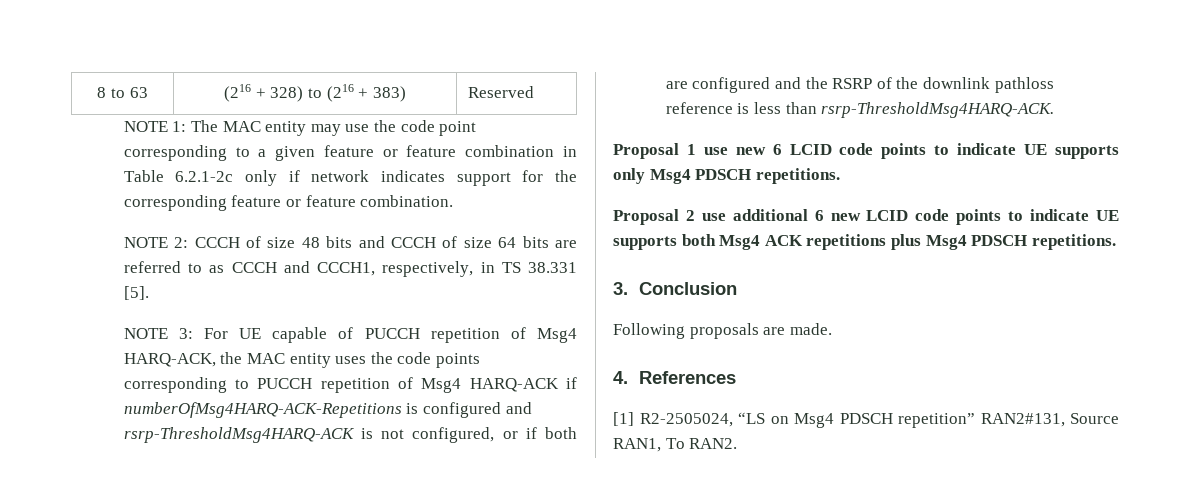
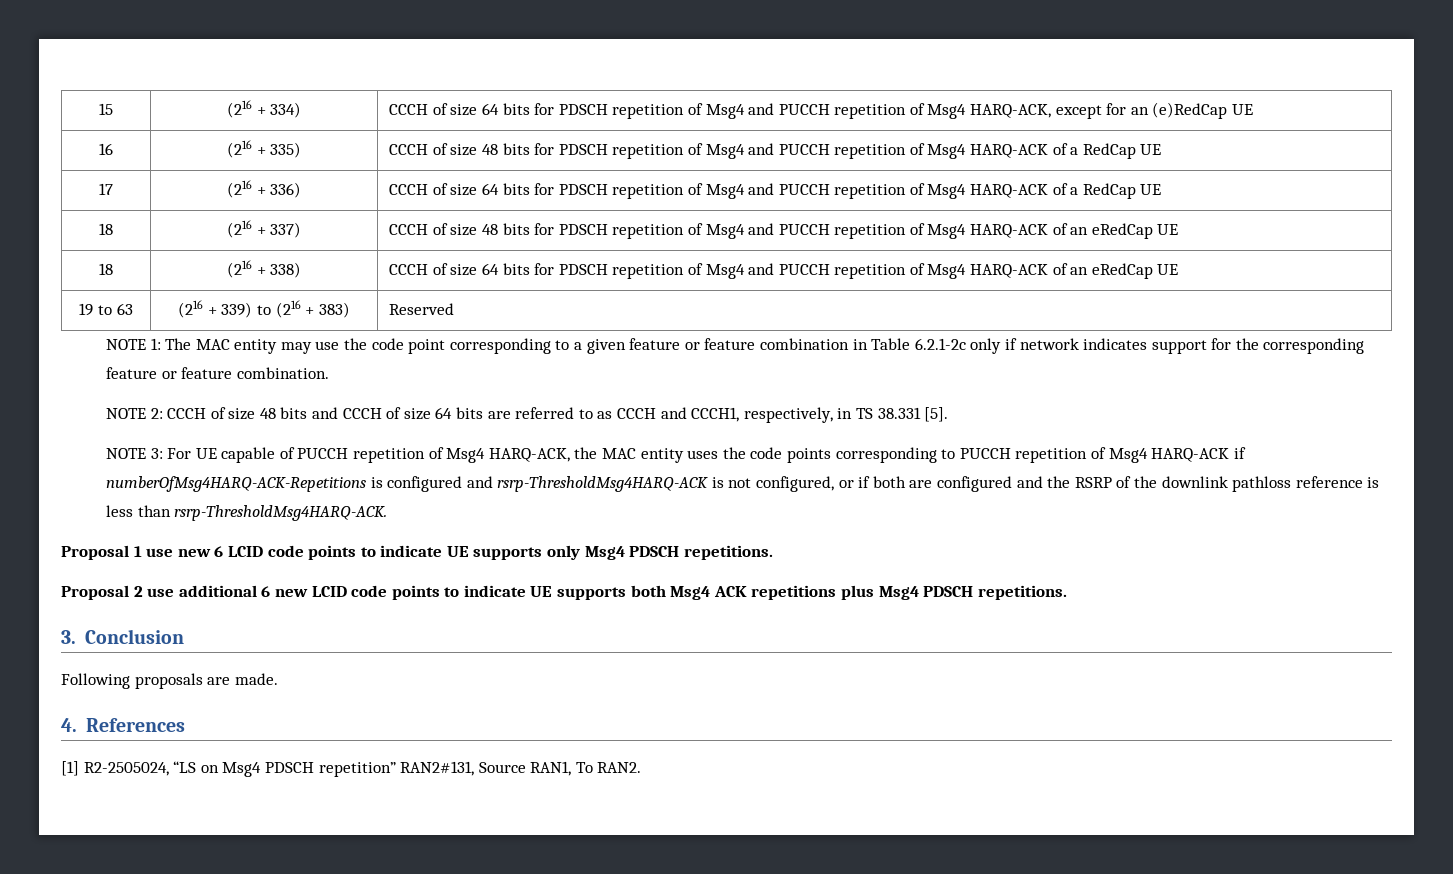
- 8 to 63 | (216 + 328) to (216 + 383) | Reserved
+ 15 | (216 + 334) | CCCH of size 64 bits for PDSCH repetition of Msg4 and PUCCH repetition of Msg4 HARQ-ACK, except for an (e)RedCap UE
+ 16 | (216 + 335) | CCCH of size 48 bits for PDSCH repetition of Msg4 and PUCCH repetition of Msg4 HARQ-ACK of a RedCap UE
+ 17 | (216 + 336) | CCCH of size 64 bits for PDSCH repetition of Msg4 and PUCCH repetition of Msg4 HARQ-ACK of a RedCap UE
+ 18 | (216 + 337) | CCCH of size 48 bits for PDSCH repetition of Msg4 and PUCCH repetition of Msg4 HARQ-ACK of an eRedCap UE
+ 18 | (216 + 338) | CCCH of size 64 bits for PDSCH repetition of Msg4 and PUCCH repetition of Msg4 HARQ-ACK of an eRedCap UE
+ 19 to 63 | (216 + 339) to (216 + 383) | Reserved

